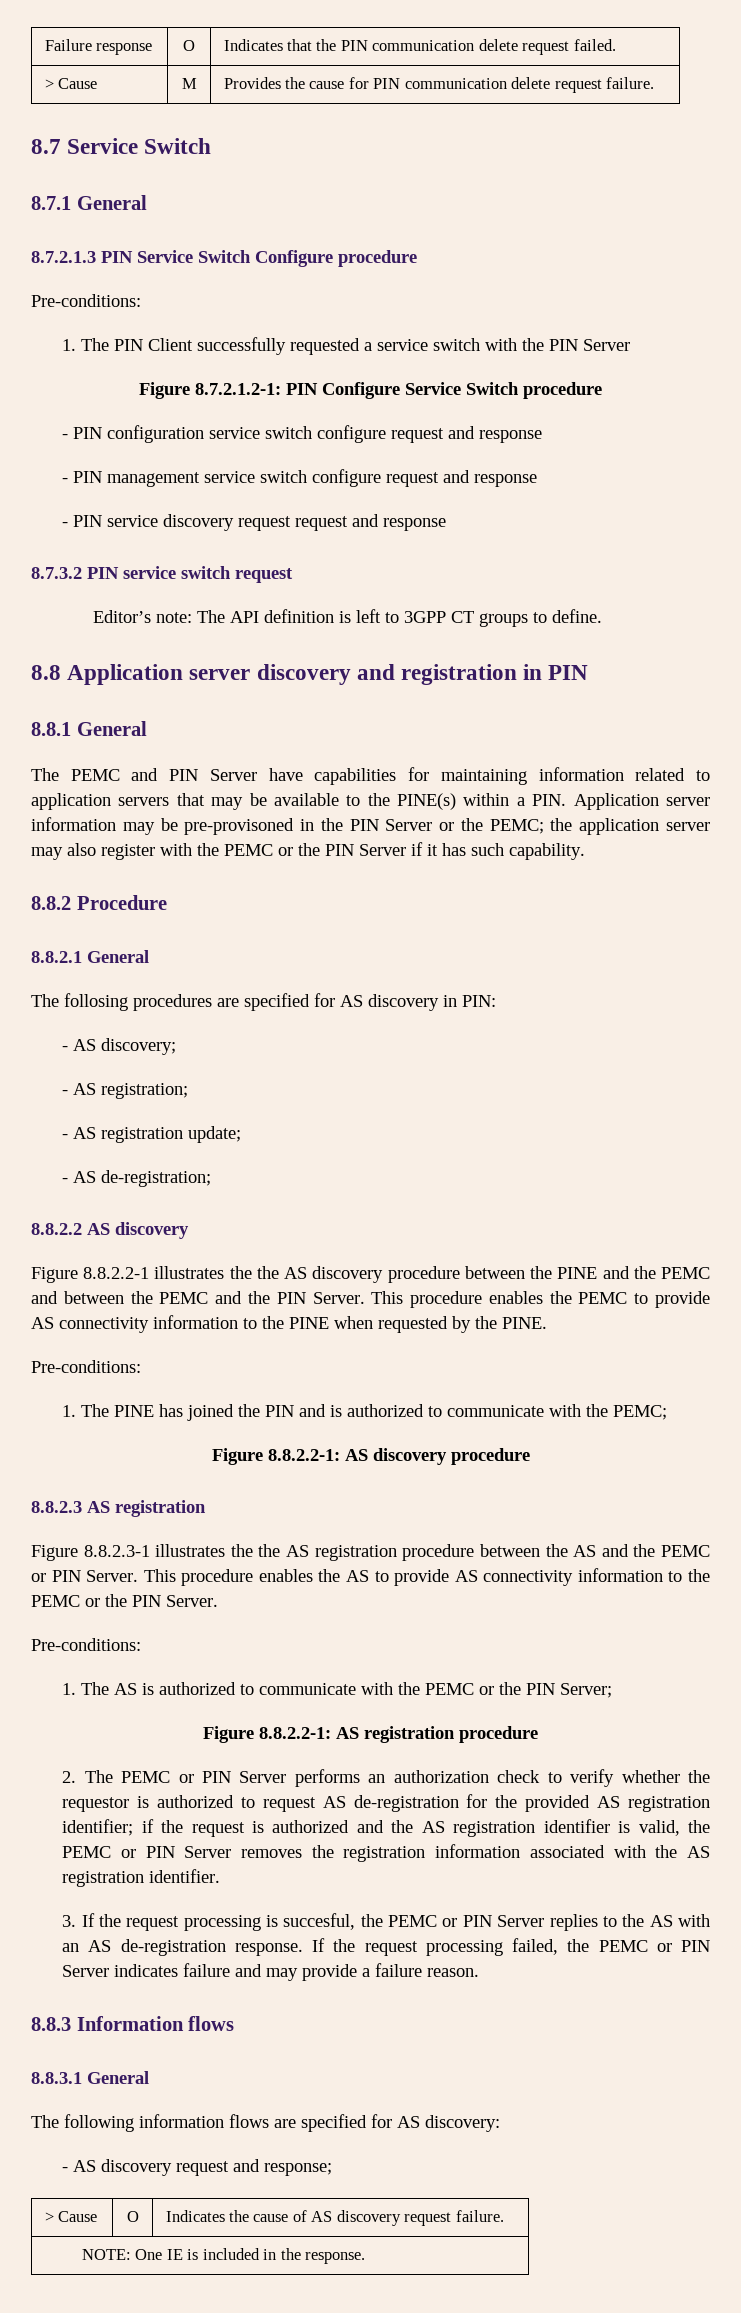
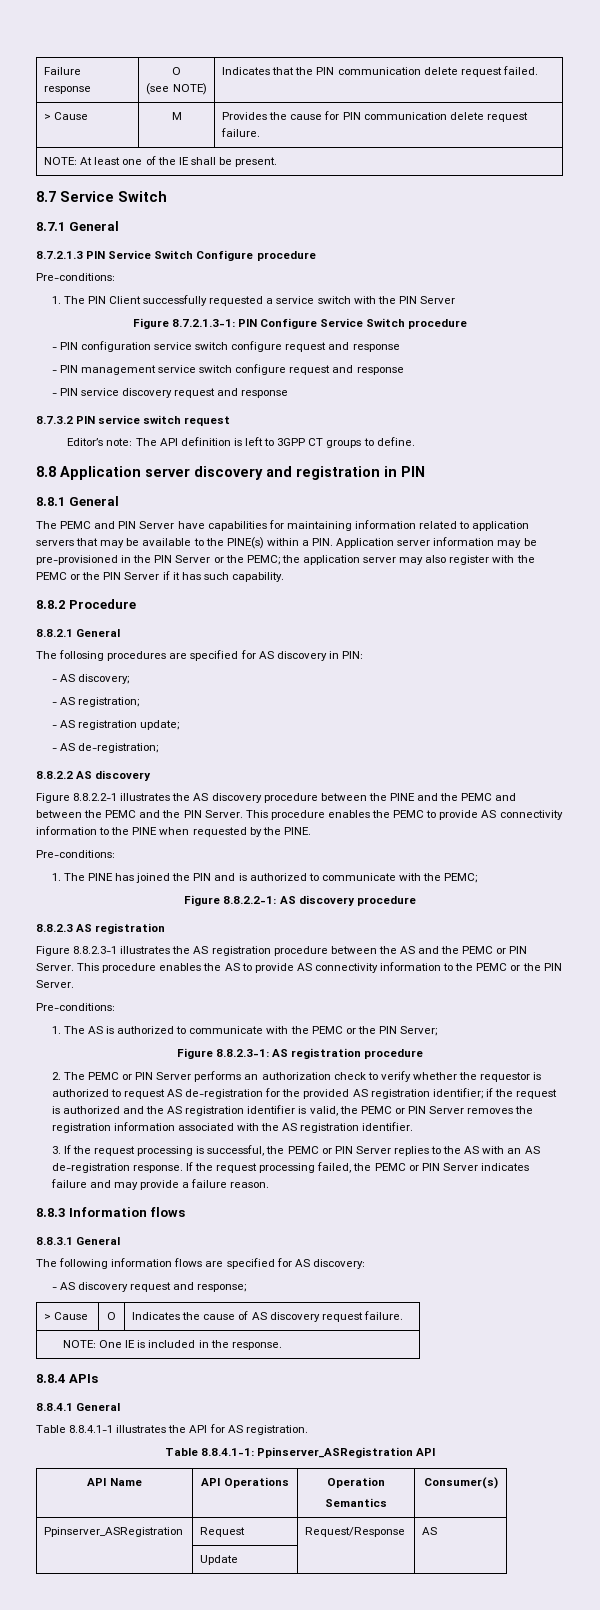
- Failure response | O | Indicates that the PIN communication delete request failed.
+ Failure response | O
+ (see NOTE) | Indicates that the PIN communication delete request failed.
+ NOTE: At least one of the IE shall be present.
- Figure 8.7.2.1.2-1: PIN Configure Service Switch procedure
+ Figure 8.7.2.1.3-1: PIN Configure Service Switch procedure
- - PIN service discovery request request and response
+ - PIN service discovery request and response
- The PEMC and PIN Server have capabilities for maintaining information related to application servers that may be available to the PINE(s) within a PIN. Application server information may be pre-provisoned in the PIN Server or the PEMC; the application server may also register with the PEMC or the PIN Server if it has such capability.
+ The PEMC and PIN Server have capabilities for maintaining information related to application servers that may be available to the PINE(s) within a PIN. Application server information may be pre-provisioned in the PIN Server or the PEMC; the application server may also register with the PEMC or the PIN Server if it has such capability.
- Figure 8.8.2.2-1 illustrates the the AS discovery procedure between the PINE and the PEMC and between the PEMC and the PIN Server.
+ Figure 8.8.2.2-1 illustrates the AS discovery procedure between the PINE and the PEMC and between the PEMC and the PIN Server.
- Figure 8.8.2.3-1 illustrates the the AS registration procedure between the AS and the PEMC or PIN Server.
+ Figure 8.8.2.3-1 illustrates the AS registration procedure between the AS and the PEMC or PIN Server.
- Figure 8.8.2.2-1: AS registration procedure
+ Figure 8.8.2.3-1: AS registration procedure
- 3. If the request processing is succesful, the PEMC or PIN Server replies to the AS with an AS de-registration response.
+ 3. If the request processing is successful, the PEMC or PIN Server replies to the AS with an AS de-registration response.
+ 8.8.4 APIs
+ 8.8.4.1 General
+ Table 8.8.4.1-1 illustrates the API for AS registration.
+ Table 8.8.4.1-1: Ppinserver_ASRegistration API
+ API Name | API Operations | Operation
+ Semantics | Consumer(s)
+ Ppinserver_ASRegistration | Request | Request/Response | AS
+ | Update | |

